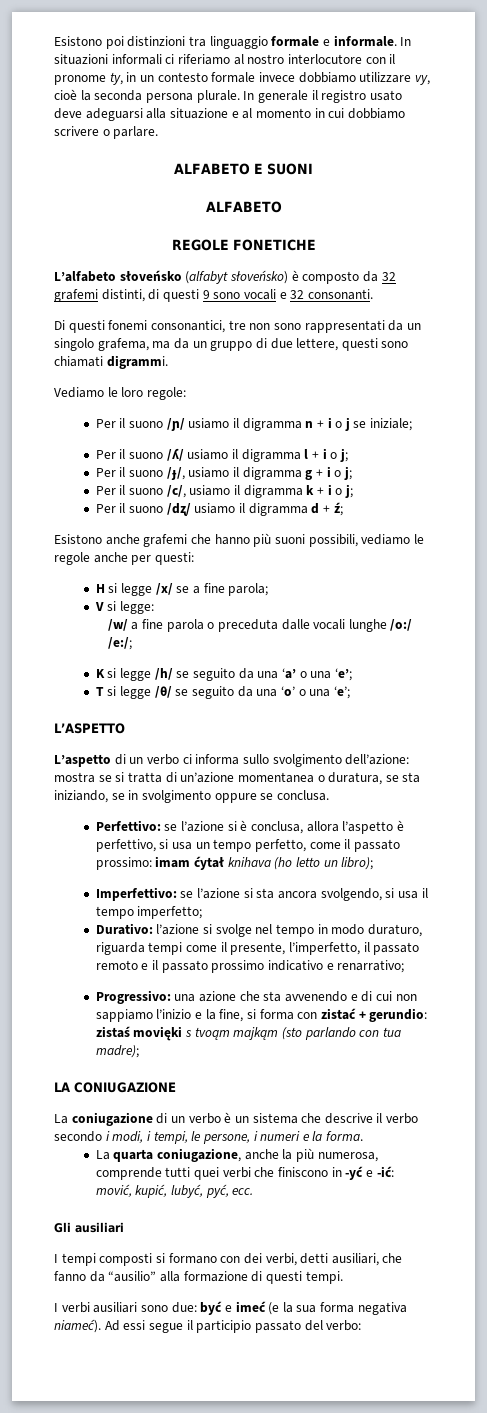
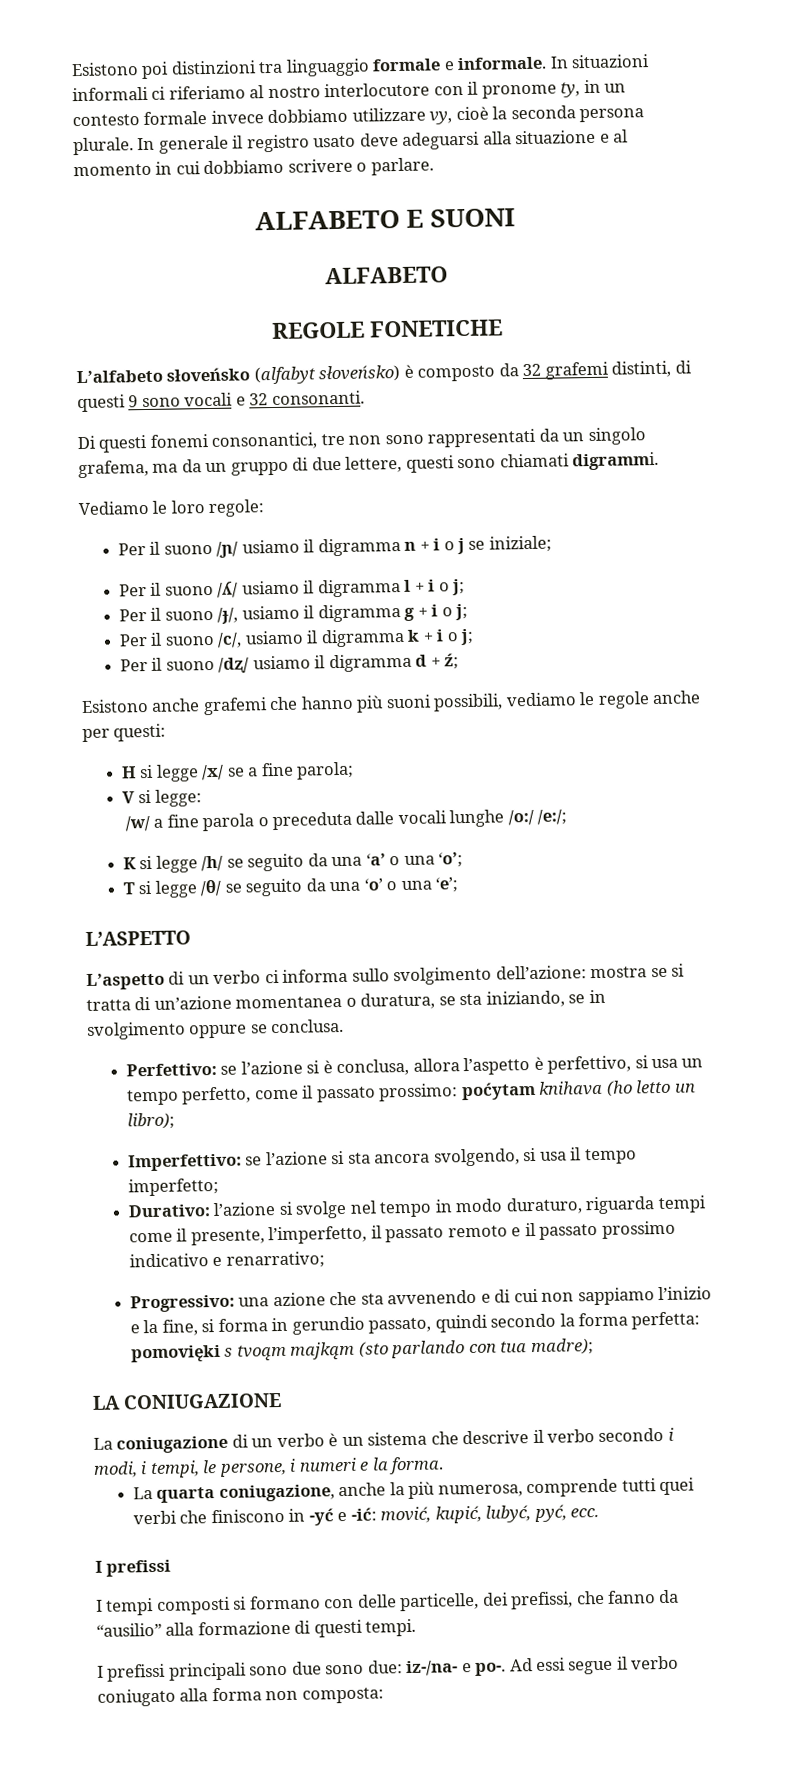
- K si legge /h/ se seguito da una ‘a’ o una ‘e’;
+ K si legge /h/ se seguito da una ‘a’ o una ‘o’;
- Perfettivo: se l’azione si è conclusa, allora l’aspetto è perfettivo, si usa un tempo perfetto, come il passato prossimo: imam ćytał knihava (ho letto un libro);
+ Perfettivo: se l’azione si è conclusa, allora l’aspetto è perfettivo, si usa un tempo perfetto, come il passato prossimo: poćytam knihava (ho letto un libro);
- Progressivo: una azione che sta avvenendo e di cui non sappiamo l’inizio e la fine, si forma con zistać + gerundio: zistaś movięki s tvoąm majkąm (sto parlando con tua madre);
+ Progressivo: una azione che sta avvenendo e di cui non sappiamo l’inizio e la fine, si forma in gerundio passato, quindi secondo la forma perfetta: pomovięki s tvoąm majkąm (sto parlando con tua madre);
  La quarta coniugazione, anche la più numerosa, comprende tutti quei verbi che finiscono in -yć e -ić: mović, kupić, lubyć, pyć, ecc.
- Gli ausiliari
+ I prefissi
- I tempi composti si formano con dei verbi, detti ausiliari, che fanno da “ausilio” alla formazione di questi tempi.
+ I tempi composti si formano con delle particelle, dei prefissi, che fanno da “ausilio” alla formazione di questi tempi.
- I verbi ausiliari sono due: być e imeć (e la sua forma negativa niameć). Ad essi segue il participio passato del verbo:
+ I prefissi principali sono due sono due: iz-/na- e po-. Ad essi segue il verbo coniugato alla forma non composta:

